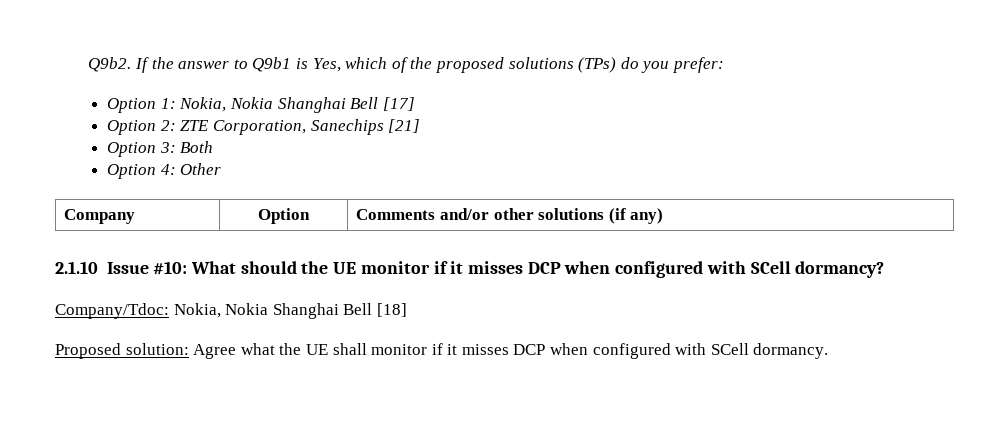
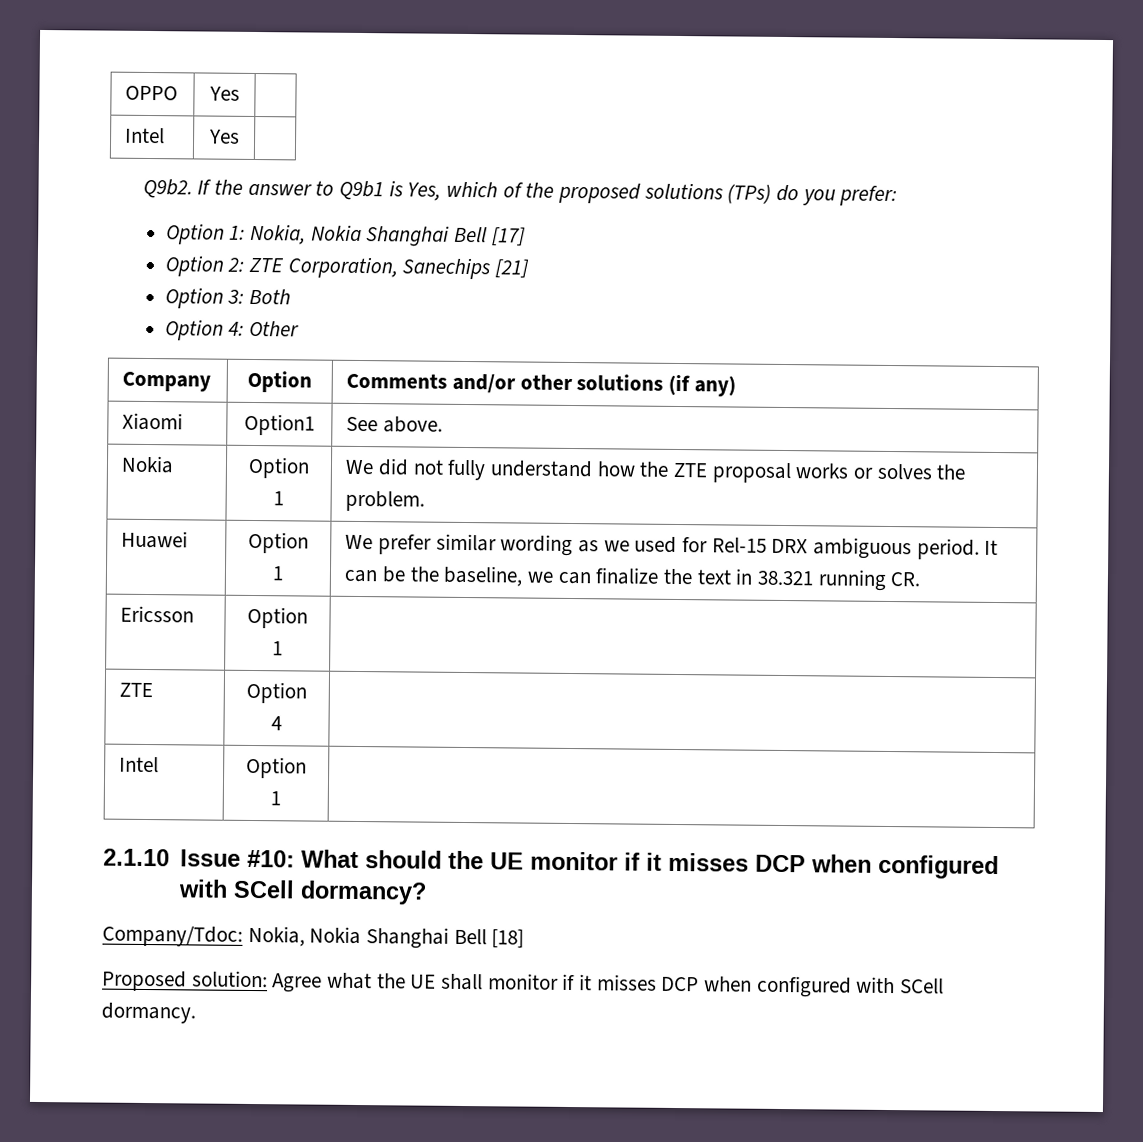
+ OPPO | Yes |
+ Intel | Yes |
+ Xiaomi | Option1 | See above.
+ Nokia | Option 1 | We did not fully understand how the ZTE proposal works or solves the problem.
+ Huawei | Option 1 | We prefer similar wording as we used for Rel-15 DRX ambiguous period. It can be the baseline, we can finalize the text in 38.321 running CR.
+ Ericsson | Option 1 |
+ ZTE | Option 4 |
+ Intel | Option 1 |

